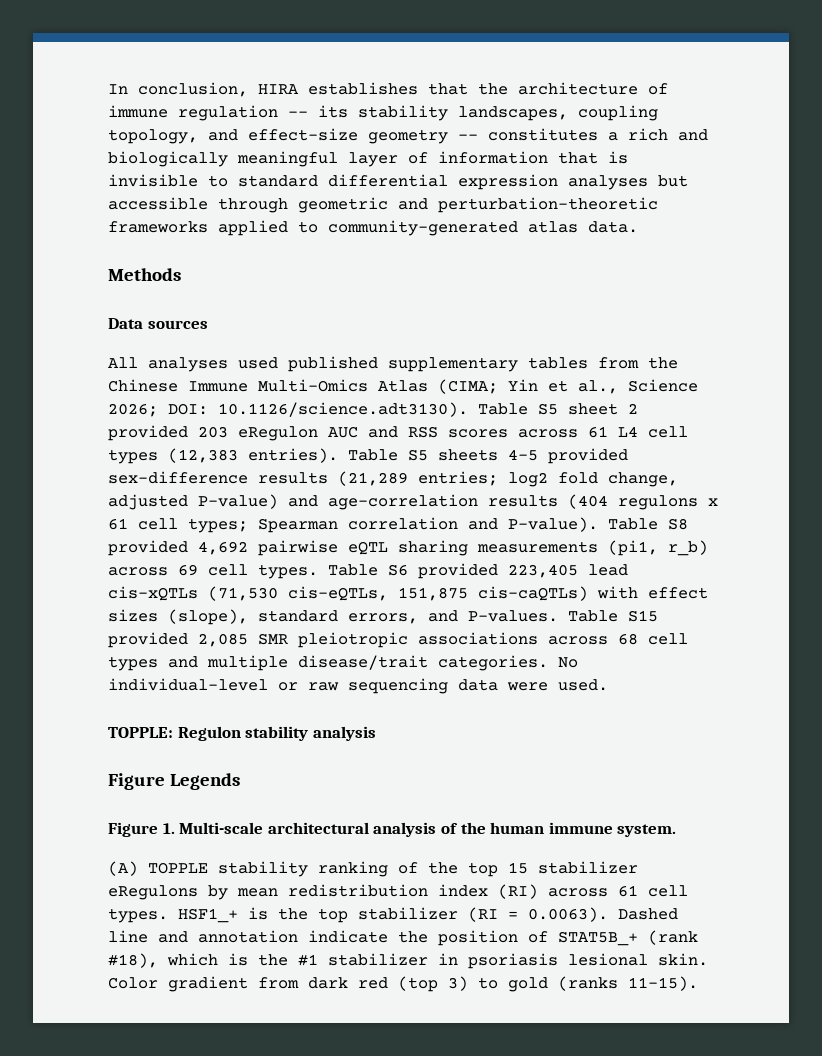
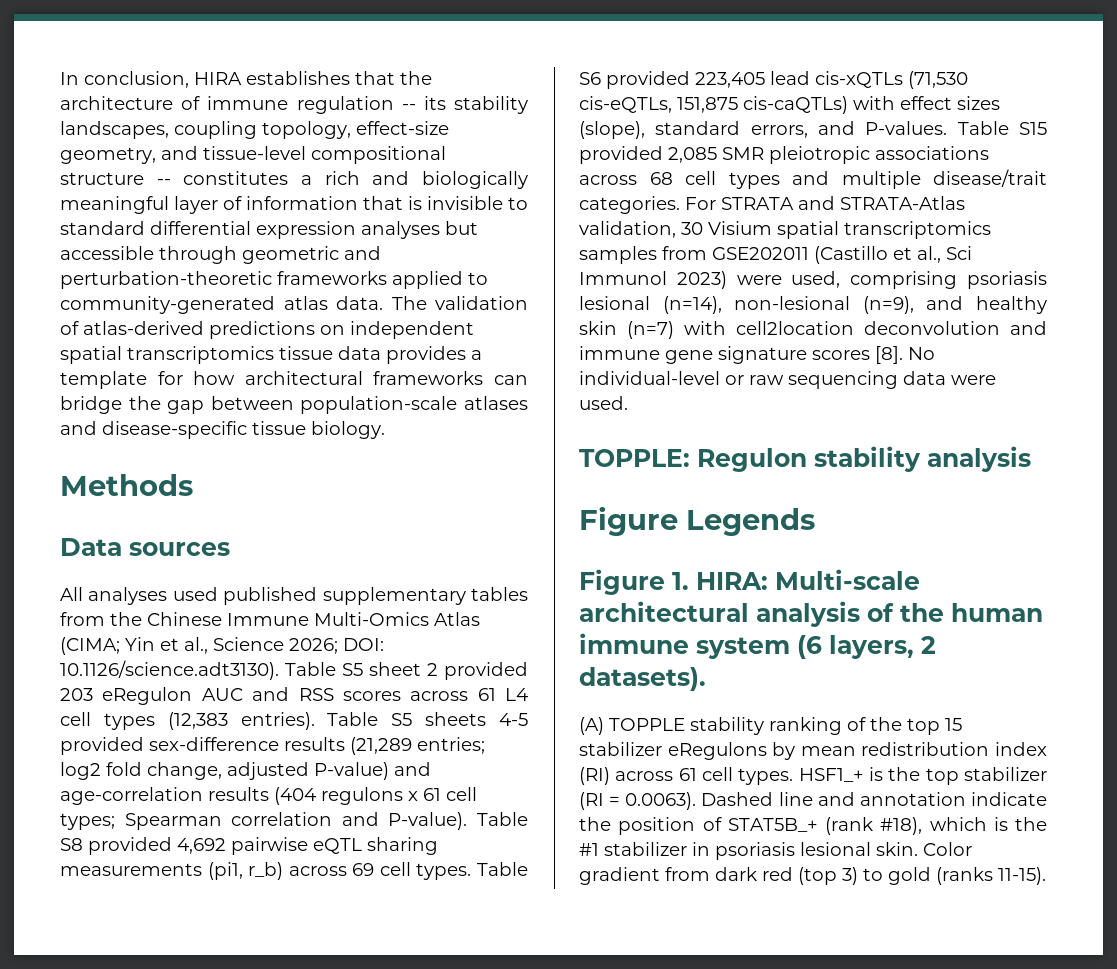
- In conclusion, HIRA establishes that the architecture of immune regulation -- its stability landscapes, coupling topology, and effect-size geometry -- constitutes a rich and biologically meaningful layer of information that is invisible to standard differential expression analyses but accessible through geometric and perturbation-theoretic frameworks applied to community-generated atlas data.
+ In conclusion, HIRA establishes that the architecture of immune regulation -- its stability landscapes, coupling topology, effect-size geometry, and tissue-level compositional structure -- constitutes a rich and biologically meaningful layer of information that is invisible to standard differential expression analyses but accessible through geometric and perturbation-theoretic frameworks applied to community-generated atlas data. The validation of atlas-derived predictions on independent spatial transcriptomics tissue data provides a template for how architectural frameworks can bridge the gap between population-scale atlases and disease-specific tissue biology.
+ For STRATA and STRATA-Atlas validation, 30 Visium spatial transcriptomics samples from GSE202011 (Castillo et al., Sci Immunol 2023) were used, comprising psoriasis lesional (n=14), non-lesional (n=9), and healthy skin (n=7) with cell2location deconvolution and immune gene signature scores [8].
- Figure 1. Multi-scale architectural analysis of the human immune system.
+ Figure 1. HIRA: Multi-scale architectural analysis of the human immune system (6 layers, 2 datasets).

